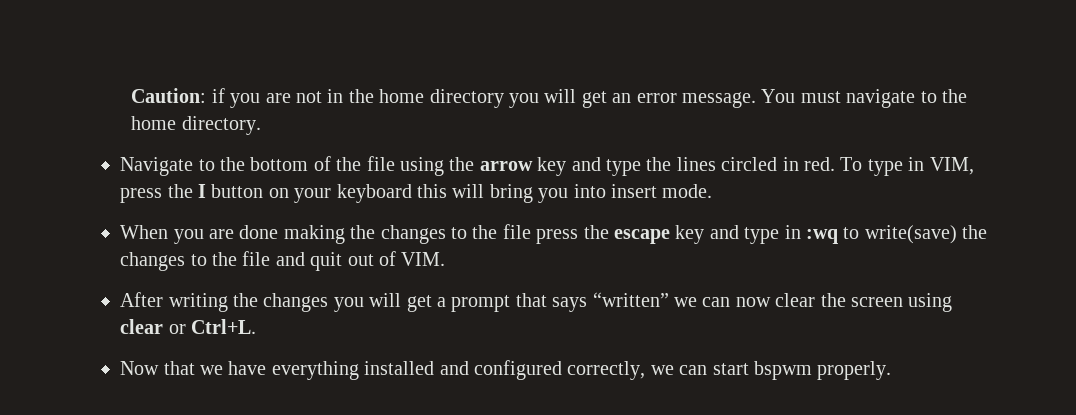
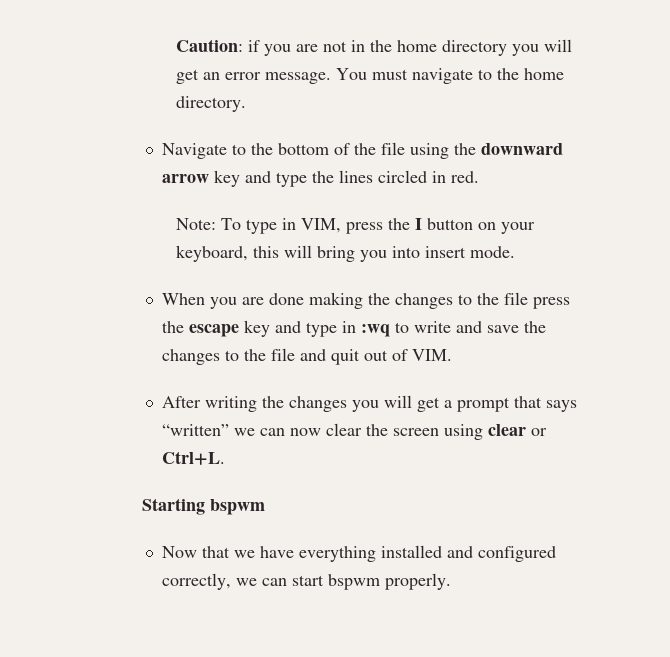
- Navigate to the bottom of the file using the arrow key and type the lines circled in red. To type in VIM, press the I button on your keyboard this will bring you into insert mode.
+ Navigate to the bottom of the file using the downward arrow key and type the lines circled in red.
+ Note: To type in VIM, press the I button on your keyboard, this will bring you into insert mode.
- When you are done making the changes to the file press the escape key and type in :wq to write(save) the changes to the file and quit out of VIM.
+ When you are done making the changes to the file press the escape key and type in :wq to write and save the changes to the file and quit out of VIM.
+ Starting bspwm

